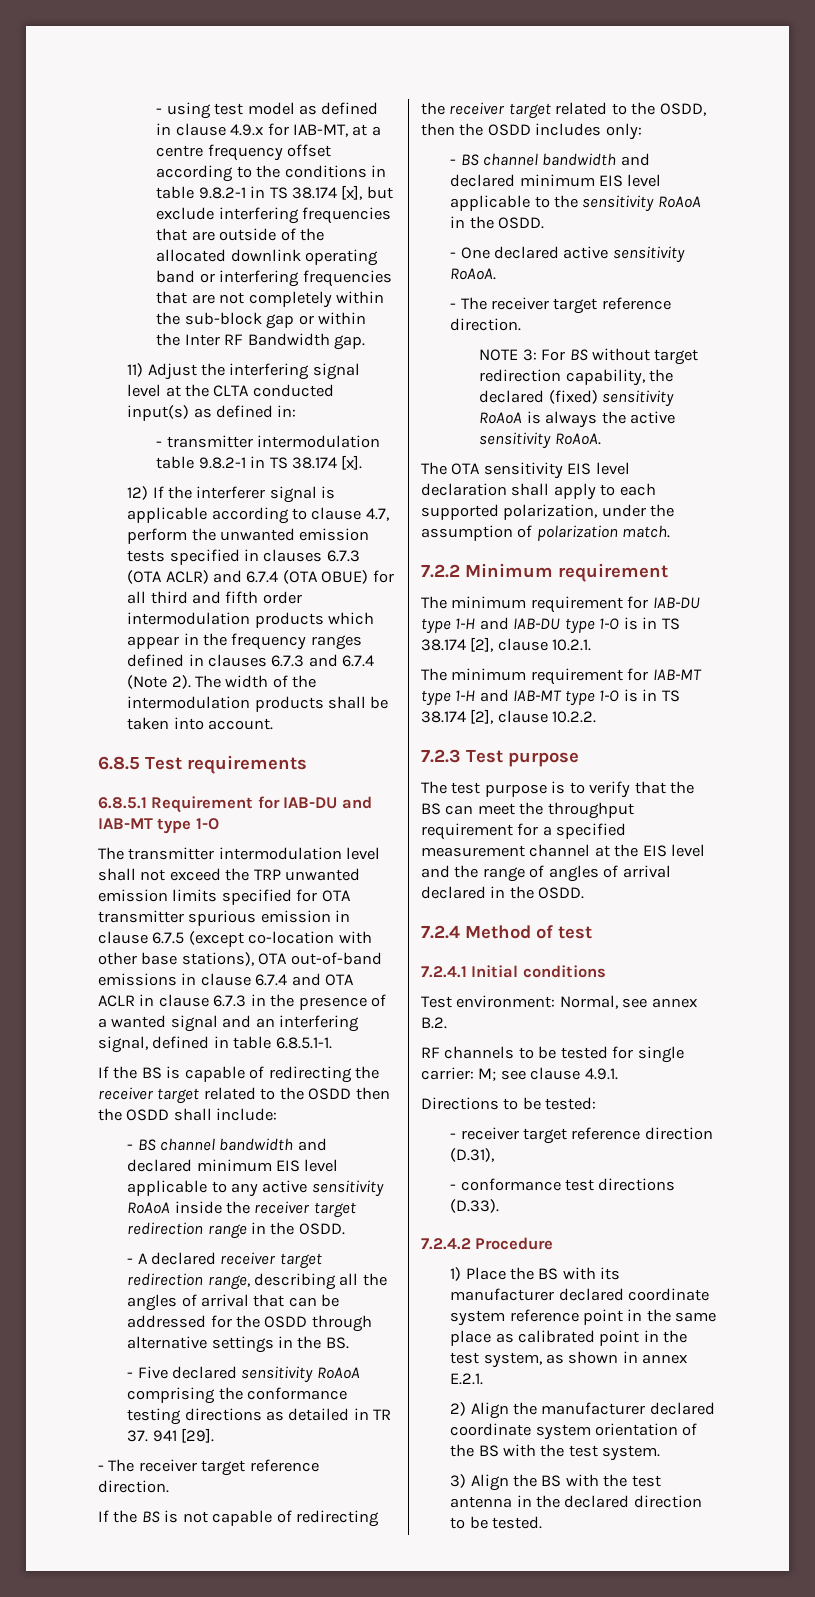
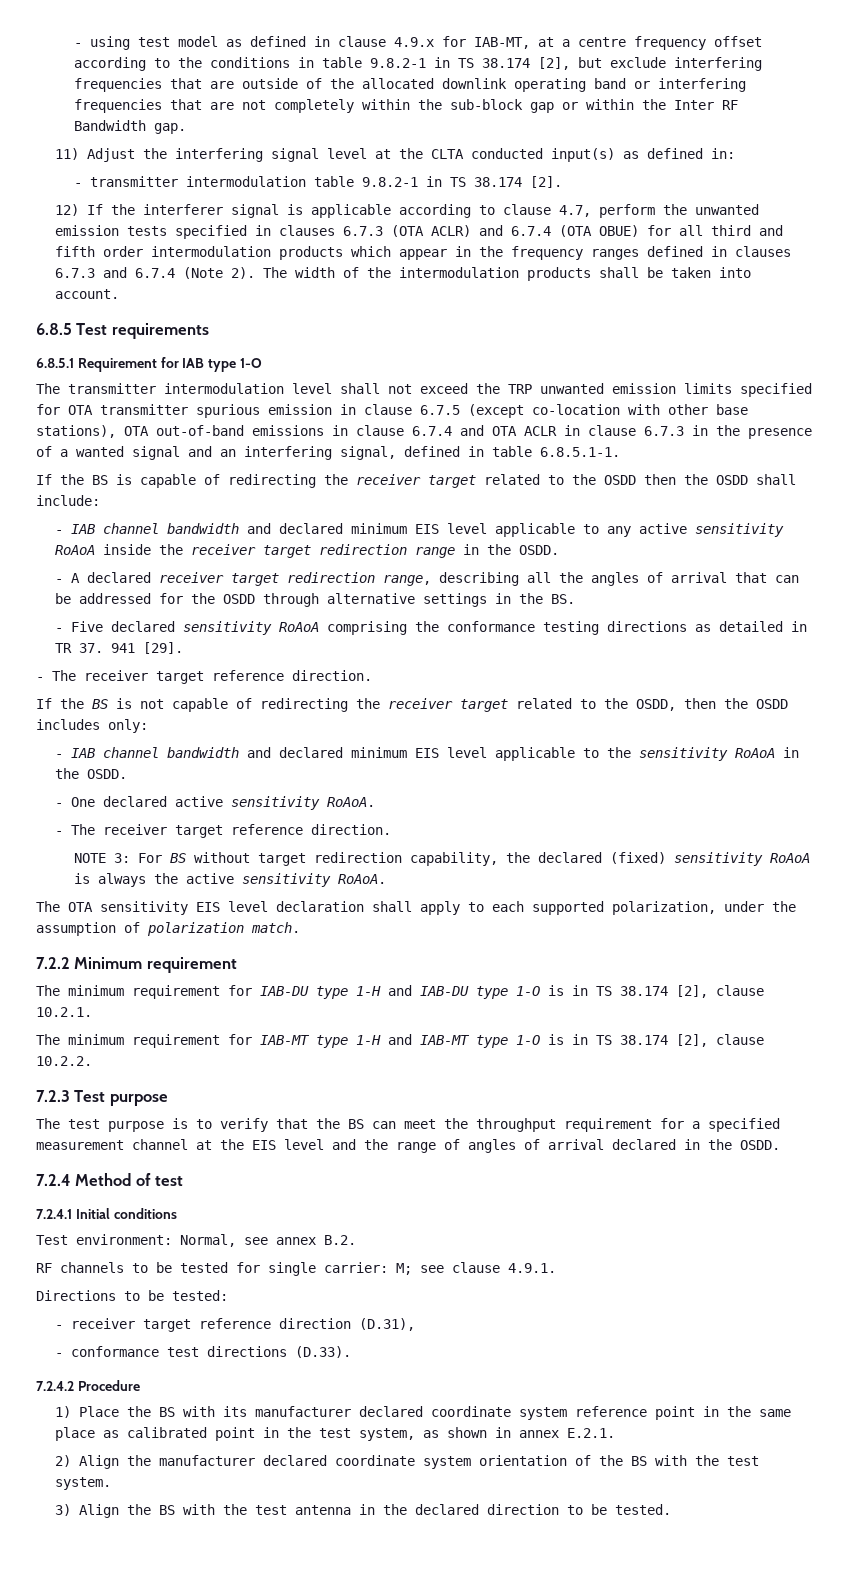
- - using test model as defined in clause 4.9.x for IAB-MT, at a centre frequency offset according to the conditions in table 9.8.2-1 in TS 38.174 [x], but exclude interfering frequencies that are outside of the allocated downlink operating band or interfering frequencies that are not completely within the sub-block gap or within the Inter RF Bandwidth gap.
+ - using test model as defined in clause 4.9.x for IAB-MT, at a centre frequency offset according to the conditions in table 9.8.2-1 in TS 38.174 [2], but exclude interfering frequencies that are outside of the allocated downlink operating band or interfering frequencies that are not completely within the sub-block gap or within the Inter RF Bandwidth gap.
- - transmitter intermodulation table 9.8.2-1 in TS 38.174 [x].
+ - transmitter intermodulation table 9.8.2-1 in TS 38.174 [2].
- 6.8.5.1 Requirement for IAB-DU and IAB-MT type 1-O
+ 6.8.5.1 Requirement for IAB type 1-O
- - BS channel bandwidth and declared minimum EIS level applicable to any active sensitivity RoAoA inside the receiver target redirection range in the OSDD.
+ - IAB channel bandwidth and declared minimum EIS level applicable to any active sensitivity RoAoA inside the receiver target redirection range in the OSDD.
- - BS channel bandwidth and declared minimum EIS level applicable to the sensitivity RoAoA in the OSDD.
+ - IAB channel bandwidth and declared minimum EIS level applicable to the sensitivity RoAoA in the OSDD.

